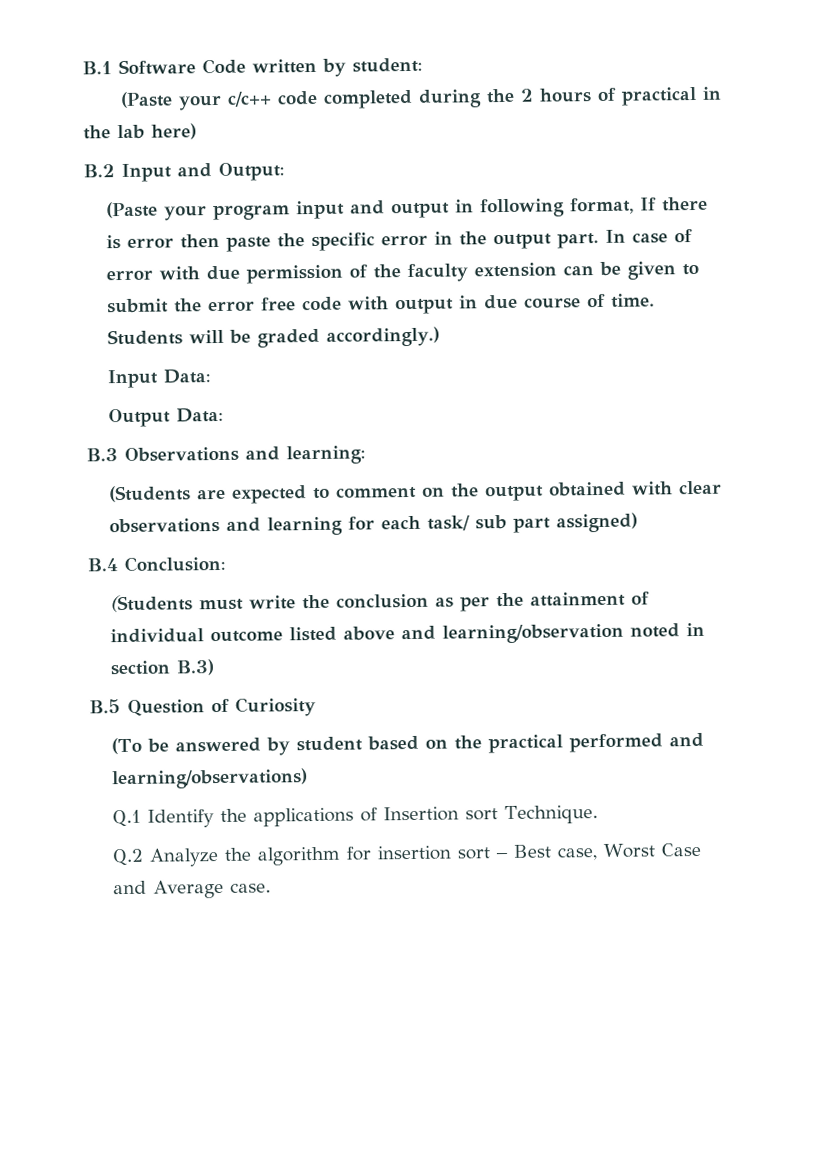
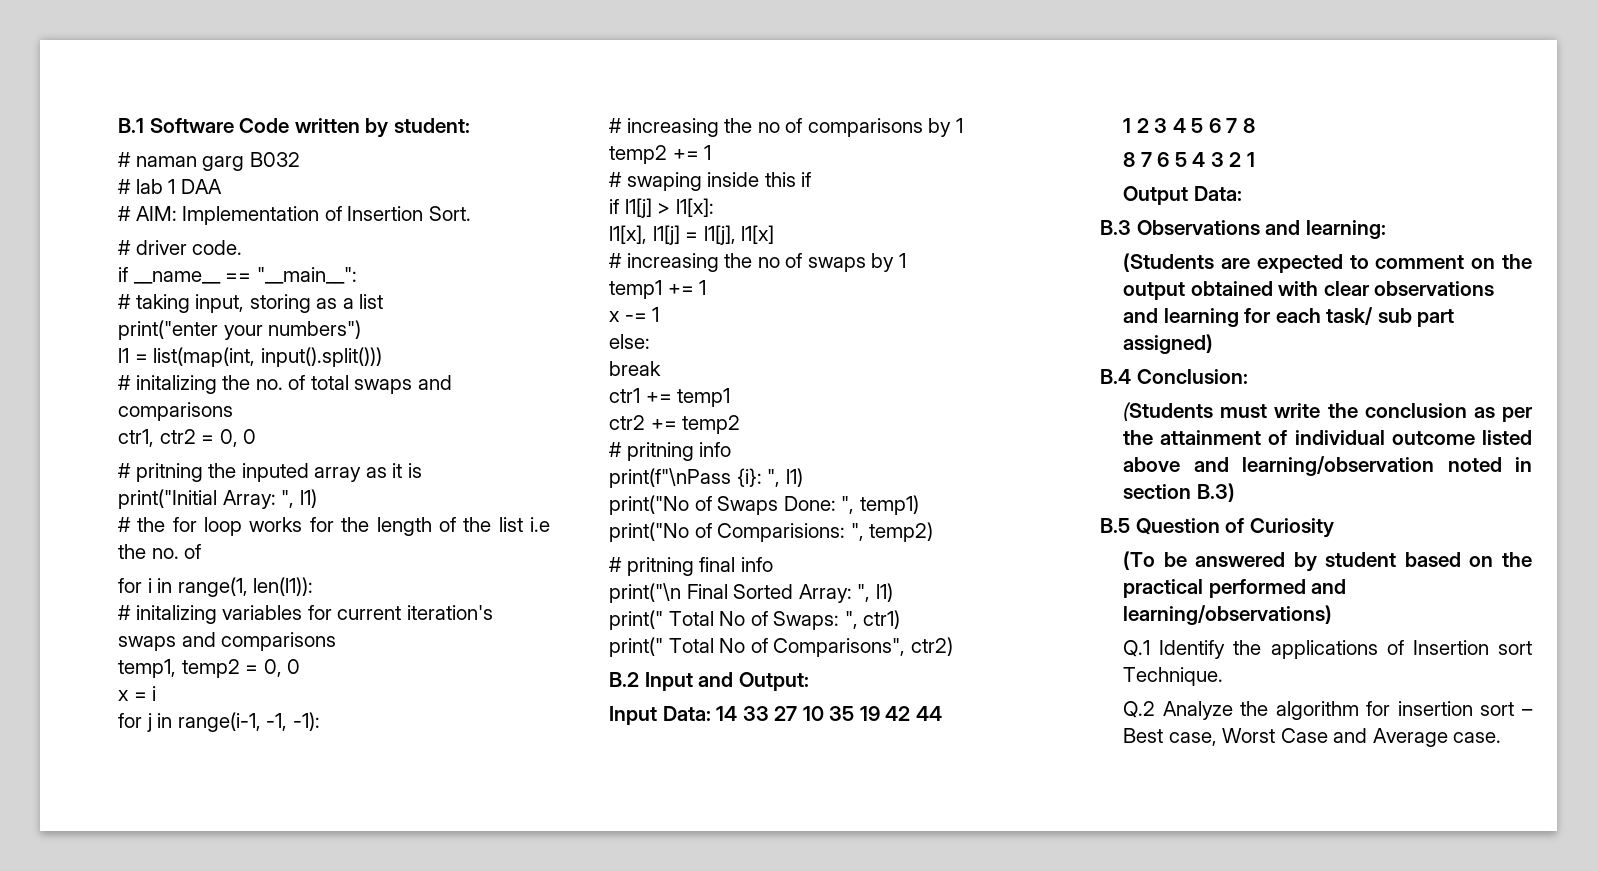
- (Paste your c/c++ code completed during the 2 hours of practical in the lab here)
+ # naman garg B032
+ # lab 1 DAA
+ # AIM: Implementation of Insertion Sort.
+ # driver code.
+ if __name__ == "__main__":
+ # taking input, storing as a list
+ print("enter your numbers")
+ l1 = list(map(int, input().split()))
+ # initalizing the no. of total swaps and comparisons
+ ctr1, ctr2 = 0, 0
+ # pritning the inputed array as it is
+ print("Initial Array: ", l1)
+ # the for loop works for the length of the list i.e the no. of
+ for i in range(1, len(l1)):
+ # initalizing variables for current iteration's swaps and comparisons
+ temp1, temp2 = 0, 0
+ x = i
+ for j in range(i-1, -1, -1):
+ # increasing the no of comparisons by 1
+ temp2 += 1
+ # swaping inside this if
+ if l1[j] > l1[x]:
+ l1[x], l1[j] = l1[j], l1[x]
+ # increasing the no of swaps by 1
+ temp1 += 1
+ x -= 1
+ else:
+ break
+ ctr1 += temp1
+ ctr2 += temp2
+ # pritning info
+ print(f"\nPass {i}: ", l1)
+ print("No of Swaps Done: ", temp1)
+ print("No of Comparisions: ", temp2)
+ # pritning final info
+ print("\n Final Sorted Array: ", l1)
+ print(" Total No of Swaps: ", ctr1)
+ print(" Total No of Comparisons", ctr2)
  B.2 Input and Output:
- (Paste your program input and output in following format, If there is error then paste the specific error in the output part. In case of error with due permission of the faculty extension can be given to submit the error free code with output in due course of time. Students will be graded accordingly.)
- Input Data:
+ Input Data: 14 33 27 10 35 19 42 44
+ 1 2 3 4 5 6 7 8
+ 8 7 6 5 4 3 2 1

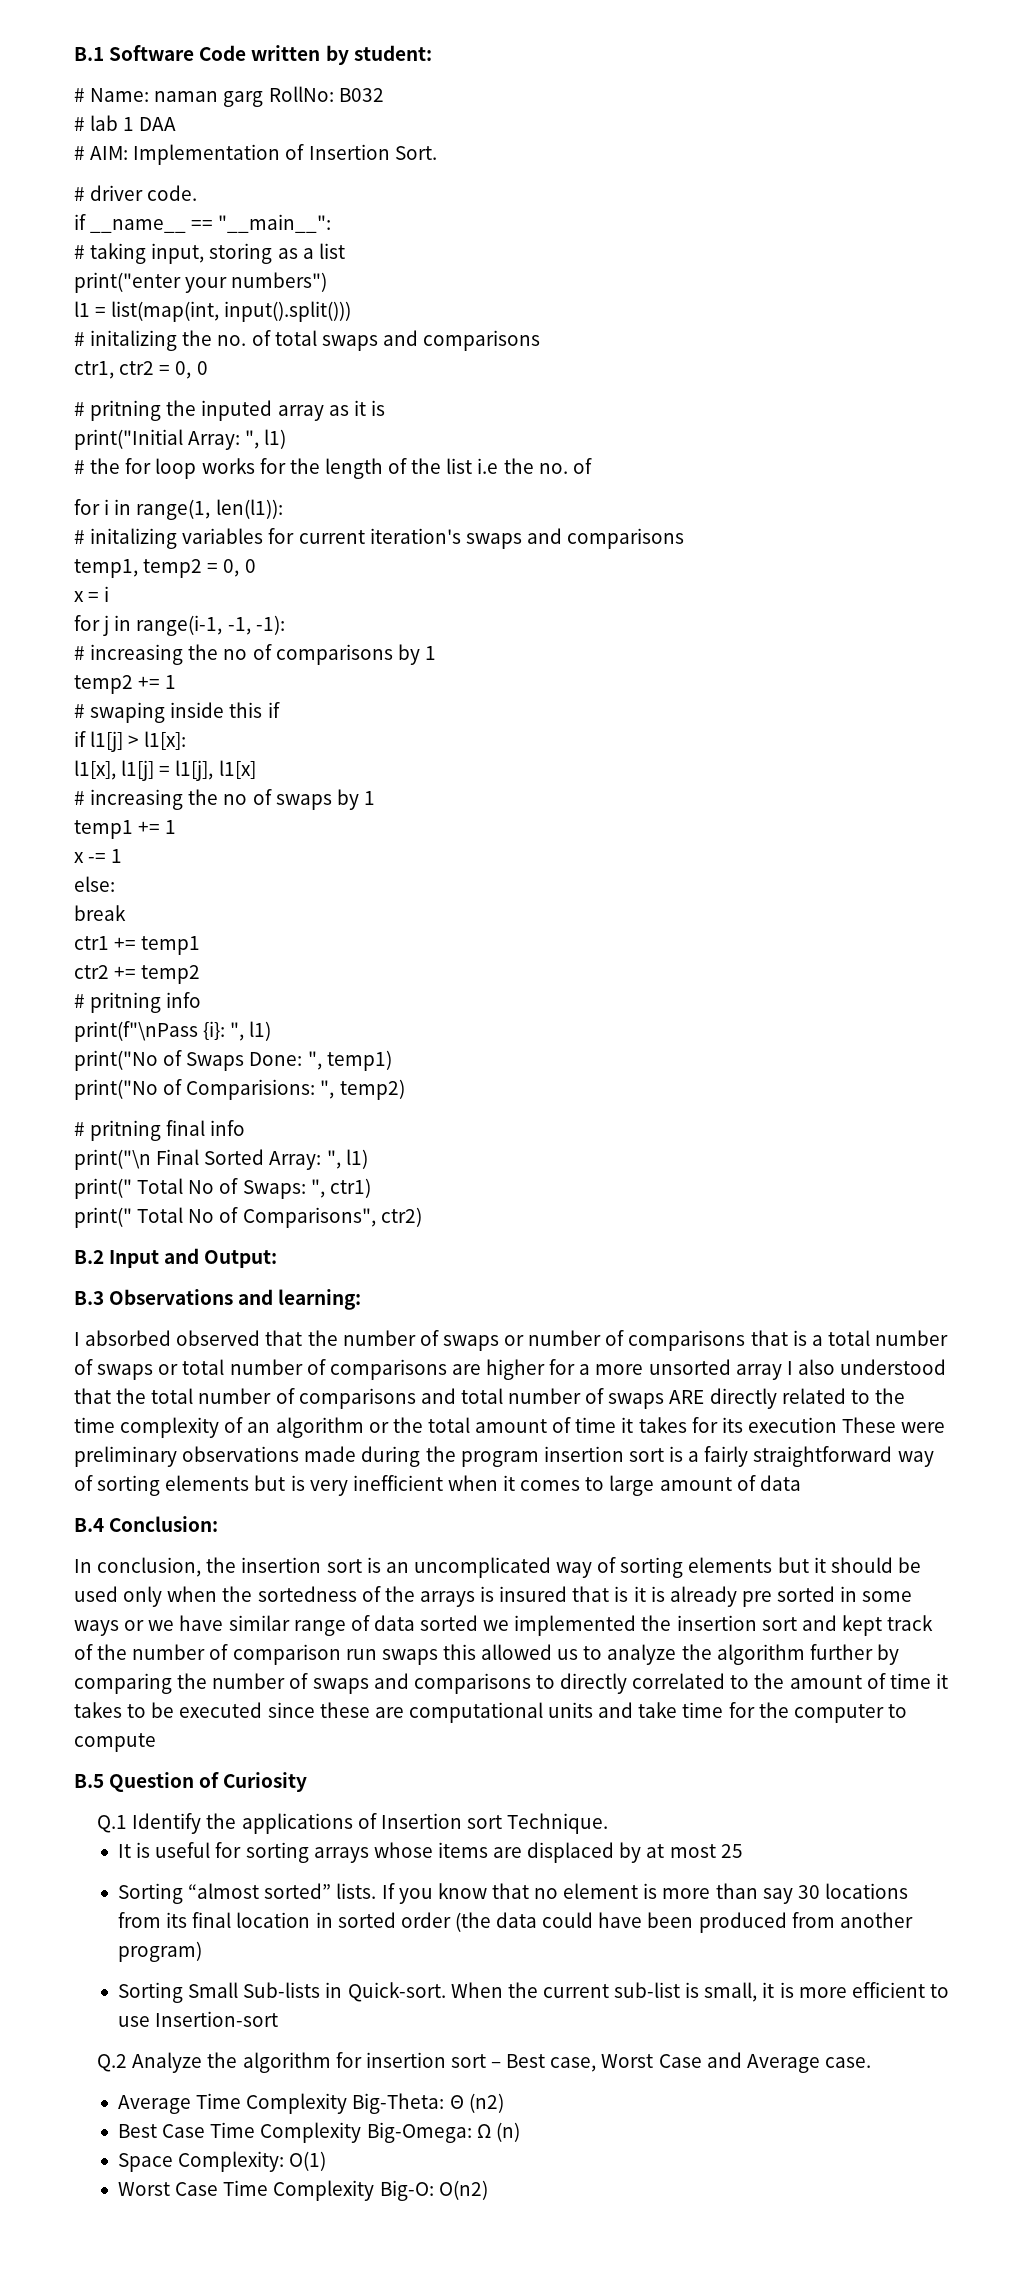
- # naman garg B032
+ # Name: naman garg RollNo: B032
- Input Data: 14 33 27 10 35 19 42 44
- 1 2 3 4 5 6 7 8
- 8 7 6 5 4 3 2 1
- Output Data:
  B.3 Observations and learning:
- (Students are expected to comment on the output obtained with clear observations and learning for each task/ sub part assigned)
+ I absorbed observed that the number of swaps or number of comparisons that is a total number of swaps or total number of comparisons are higher for a more unsorted array I also understood that the total number of comparisons and total number of swaps ARE directly related to the time complexity of an algorithm or the total amount of time it takes for its execution These were preliminary observations made during the program insertion sort is a fairly straightforward way of sorting elements but is very inefficient when it comes to large amount of data
  B.4 Conclusion:
- (Students must write the conclusion as per the attainment of individual outcome listed above and learning/observation noted in section B.3)
+ In conclusion, the insertion sort is an uncomplicated way of sorting elements but it should be used only when the sortedness of the arrays is insured that is it is already pre sorted in some ways or we have similar range of data sorted we implemented the insertion sort and kept track of the number of comparison run swaps this allowed us to analyze the algorithm further by comparing the number of swaps and comparisons to directly correlated to the amount of time it takes to be executed since these are computational units and take time for the computer to compute
  B.5 Question of Curiosity
- (To be answered by student based on the practical performed and learning/observations)
+ It is useful for sorting arrays whose items are displaced by at most 25
+ Sorting “almost sorted” lists. If you know that no element is more than say 30 locations from its final location in sorted order (the data could have been produced from another program)
+ Sorting Small Sub-lists in Quick-sort. When the current sub-list is small, it is more efficient to use Insertion-sort
+ Average Time Complexity Big-Theta: Θ (n2)
+ Best Case Time Complexity Big-Omega: Ω (n)
+ Space Complexity: O(1)
+ Worst Case Time Complexity Big-O: O(n2)

